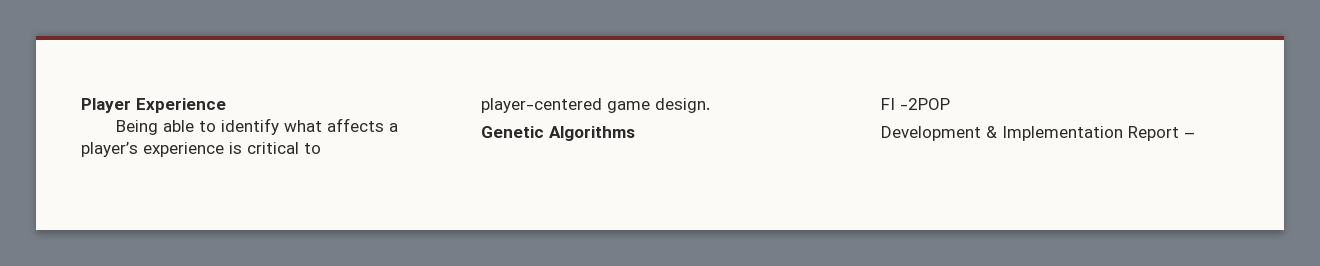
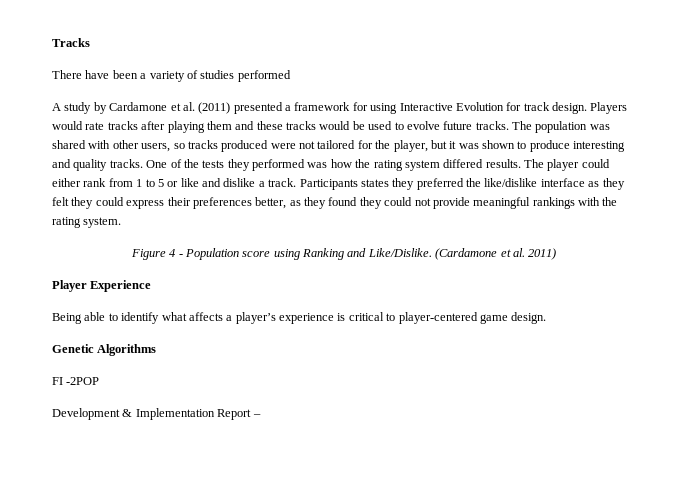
+ Tracks
+ There have been a variety of studies performed
+ A study by Cardamone et al. (2011) presented a framework for using Interactive Evolution for track design. Players would rate tracks after playing them and these tracks would be used to evolve future tracks. The population was shared with other users, so tracks produced were not tailored for the player, but it was shown to produce interesting and quality tracks. One of the tests they performed was how the rating system differed results. The player could either rank from 1 to 5 or like and dislike a track. Participants states they preferred the like/dislike interface as they felt they could express their preferences better, as they found they could not provide meaningful rankings with the rating system.
+ Figure 4 - Population score using Ranking and Like/Dislike. (Cardamone et al. 2011)

